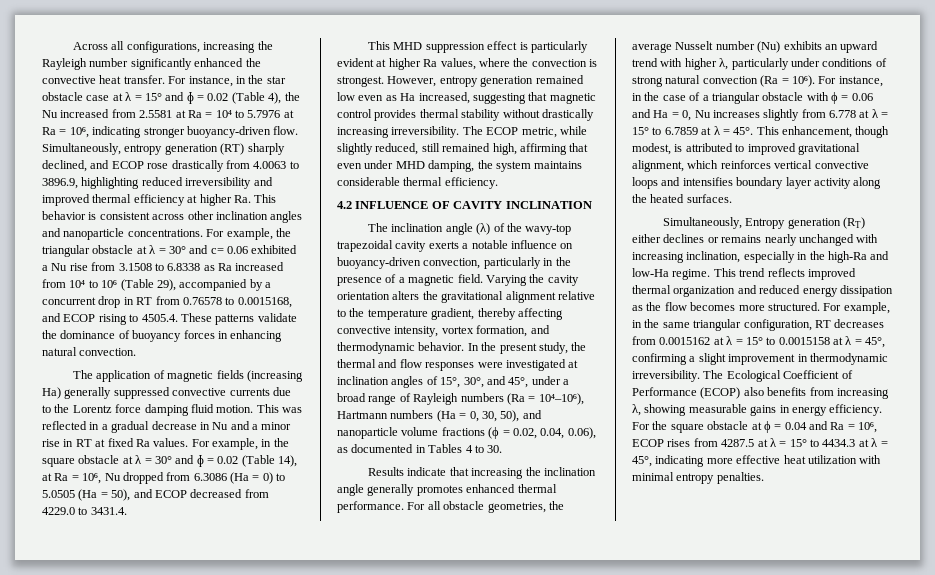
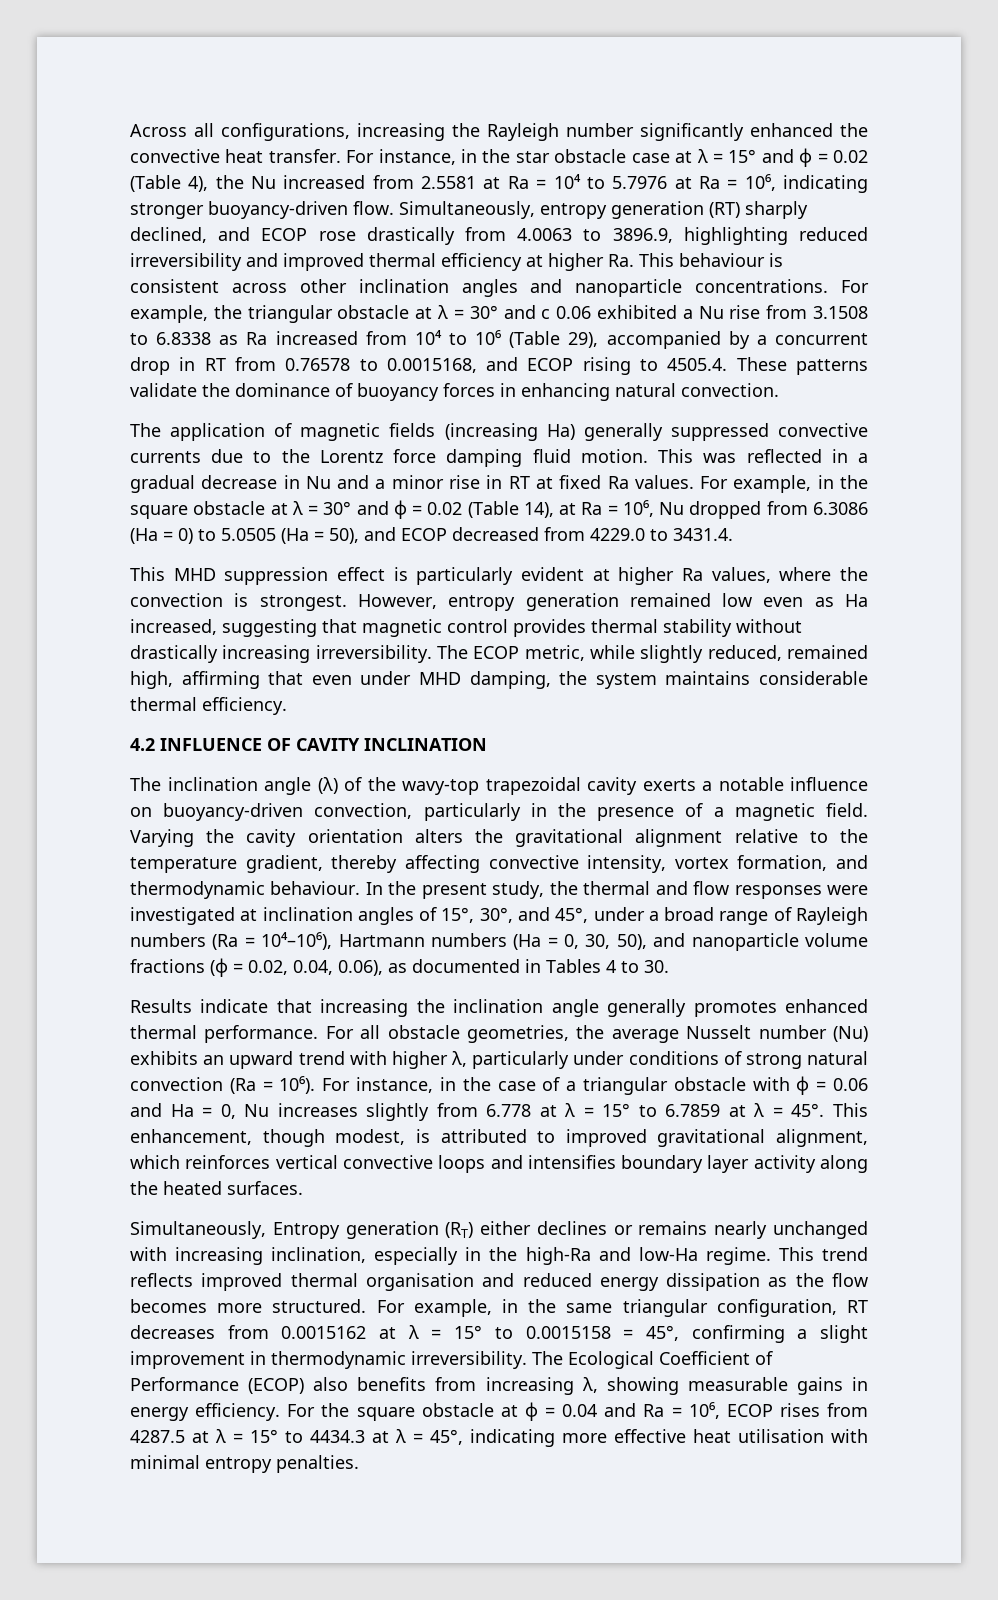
- Simultaneously, entropy generation (RT) sharply declined, and ECOP rose drastically from 4.0063 to 3896.9, highlighting reduced irreversibility and improved thermal efficiency at higher Ra. This behavior is consistent across other inclination angles and nanoparticle concentrations.
+ Simultaneously, entropy generation (RT) sharply declined, and ECOP rose drastically from 4.0063 to 3896.9, highlighting reduced irreversibility and improved thermal efficiency at higher Ra. This behaviour is consistent across other inclination angles and nanoparticle concentrations.
- For example, the triangular obstacle at λ = 30° and c= 0.06 exhibited a Nu rise from 3.1508 to 6.8338 as Ra increased from 10⁴ to 10⁶ (Table 29), accompanied by a concurrent drop in RT from 0.76578 to 0.0015168, and ECOP rising to 4505.4. These patterns validate the dominance of buoyancy forces in enhancing natural convection.
+ For example, the triangular obstacle at λ = 30° and c 0.06 exhibited a Nu rise from 3.1508 to 6.8338 as Ra increased from 10⁴ to 10⁶ (Table 29), accompanied by a concurrent drop in RT from 0.76578 to 0.0015168, and ECOP rising to 4505.4. These patterns validate the dominance of buoyancy forces in enhancing natural convection.
- The ECOP metric, while slightly reduced, still remained high, affirming that even under MHD damping, the system maintains considerable thermal efficiency.
+ The ECOP metric, while slightly reduced, remained high, affirming that even under MHD damping, the system maintains considerable thermal efficiency.
- Varying the cavity orientation alters the gravitational alignment relative to the temperature gradient, thereby affecting convective intensity, vortex formation, and thermodynamic behavior.
+ Varying the cavity orientation alters the gravitational alignment relative to the temperature gradient, thereby affecting convective intensity, vortex formation, and thermodynamic behaviour.
- This trend reflects improved thermal organization and reduced energy dissipation as the flow becomes more structured.
+ This trend reflects improved thermal organisation and reduced energy dissipation as the flow becomes more structured.
- For example, in the same triangular configuration, RT decreases from 0.0015162 at λ = 15° to 0.0015158 at λ = 45°, confirming a slight improvement in thermodynamic irreversibility.
+ For example, in the same triangular configuration, RT decreases from 0.0015162 at λ = 15° to 0.0015158 = 45°, confirming a slight improvement in thermodynamic irreversibility.
- For the square obstacle at ϕ = 0.04 and Ra = 10⁶, ECOP rises from 4287.5 at λ = 15° to 4434.3 at λ = 45°, indicating more effective heat utilization with minimal entropy penalties.
+ For the square obstacle at ϕ = 0.04 and Ra = 10⁶, ECOP rises from 4287.5 at λ = 15° to 4434.3 at λ = 45°, indicating more effective heat utilisation with minimal entropy penalties.

